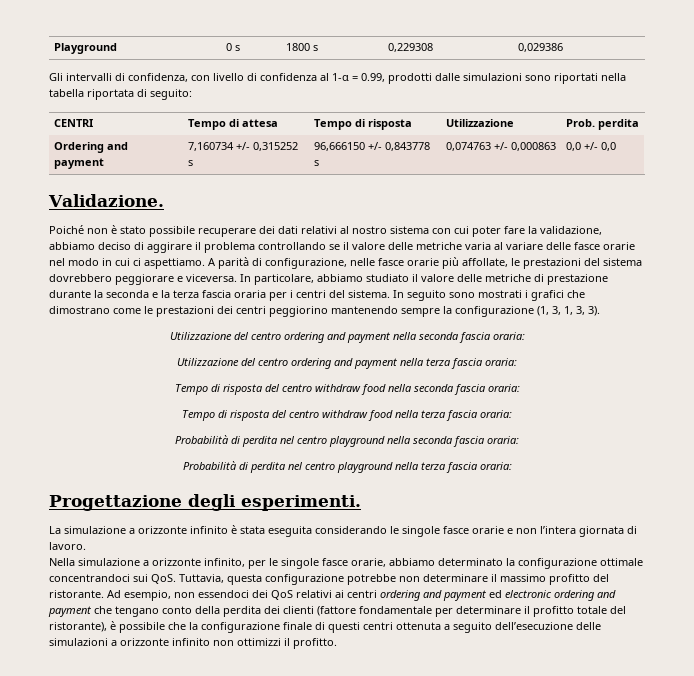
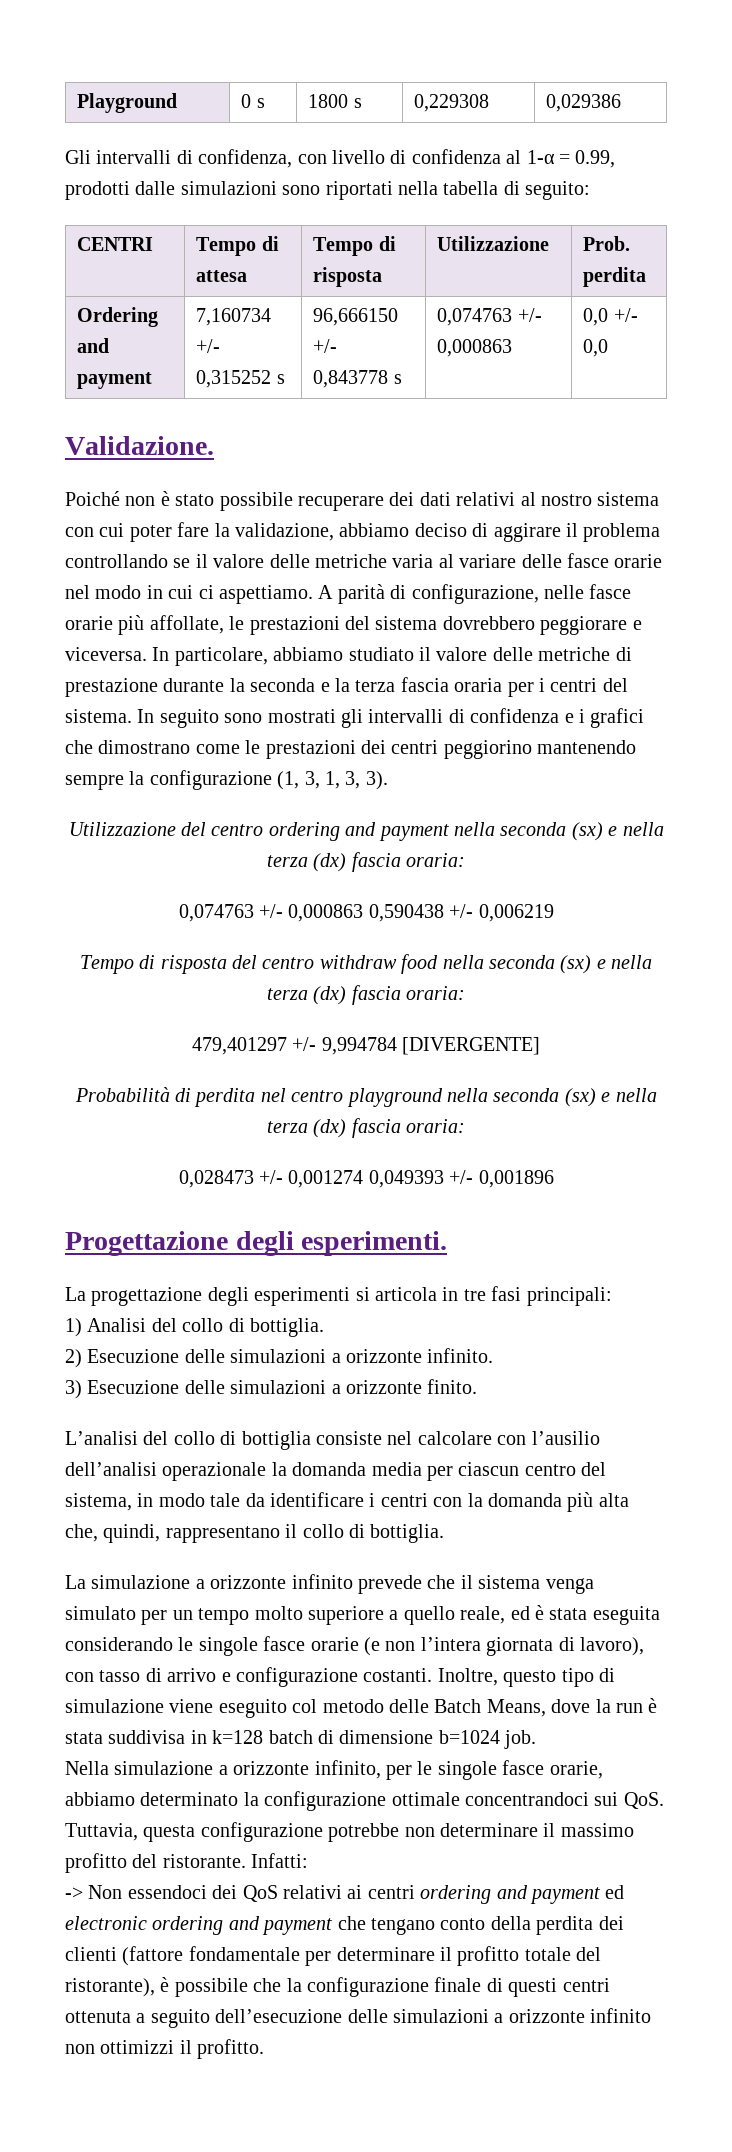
- Gli intervalli di confidenza, con livello di confidenza al 1-α = 0.99, prodotti dalle simulazioni sono riportati nella tabella riportata di seguito:
+ Gli intervalli di confidenza, con livello di confidenza al 1-α = 0.99, prodotti dalle simulazioni sono riportati nella tabella di seguito:
- In seguito sono mostrati i grafici che dimostrano come le prestazioni dei centri peggiorino mantenendo sempre la configurazione (1, 3, 1, 3, 3).
+ In seguito sono mostrati gli intervalli di confidenza e i grafici che dimostrano come le prestazioni dei centri peggiorino mantenendo sempre la configurazione (1, 3, 1, 3, 3).
- Utilizzazione del centro ordering and payment nella seconda fascia oraria:
- Utilizzazione del centro ordering and payment nella terza fascia oraria:
+ Utilizzazione del centro ordering and payment nella seconda (sx) e nella terza (dx) fascia oraria:
+ 0,074763 +/- 0,000863 0,590438 +/- 0,006219
- Tempo di risposta del centro withdraw food nella seconda fascia oraria:
- Tempo di risposta del centro withdraw food nella terza fascia oraria:
+ Tempo di risposta del centro withdraw food nella seconda (sx) e nella terza (dx) fascia oraria:
+ 479,401297 +/- 9,994784 [DIVERGENTE]
- Probabilità di perdita nel centro playground nella seconda fascia oraria:
- Probabilità di perdita nel centro playground nella terza fascia oraria:
+ Probabilità di perdita nel centro playground nella seconda (sx) e nella terza (dx) fascia oraria:
+ 0,028473 +/- 0,001274 0,049393 +/- 0,001896
  Progettazione degli esperimenti.
+ La progettazione degli esperimenti si articola in tre fasi principali:
+ 1) Analisi del collo di bottiglia.
+ 2) Esecuzione delle simulazioni a orizzonte infinito.
+ 3) Esecuzione delle simulazioni a orizzonte finito.
+ L’analisi del collo di bottiglia consiste nel calcolare con l’ausilio dell’analisi operazionale la domanda media per ciascun centro del sistema, in modo tale da identificare i centri con la domanda più alta che, quindi, rappresentano il collo di bottiglia.
- La simulazione a orizzonte infinito è stata eseguita considerando le singole fasce orarie e non l’intera giornata di lavoro.
+ La simulazione a orizzonte infinito prevede che il sistema venga simulato per un tempo molto superiore a quello reale, ed è stata eseguita considerando le singole fasce orarie (e non l’intera giornata di lavoro), con tasso di arrivo e configurazione costanti. Inoltre, questo tipo di simulazione viene eseguito col metodo delle Batch Means, dove la run è stata suddivisa in k=128 batch di dimensione b=1024 job.
- Ad esempio, non essendoci dei QoS relativi ai centri ordering and payment ed electronic ordering and payment che tengano conto della perdita dei clienti (fattore fondamentale per determinare il profitto totale del ristorante), è possibile che la configurazione finale di questi centri ottenuta a seguito dell’esecuzione delle simulazioni a orizzonte infinito non ottimizzi il profitto.
+ Infatti:
+ -> Non essendoci dei QoS relativi ai centri ordering and payment ed electronic ordering and payment che tengano conto della perdita dei clienti (fattore fondamentale per determinare il profitto totale del ristorante), è possibile che la configurazione finale di questi centri ottenuta a seguito dell’esecuzione delle simulazioni a orizzonte infinito non ottimizzi il profitto.

